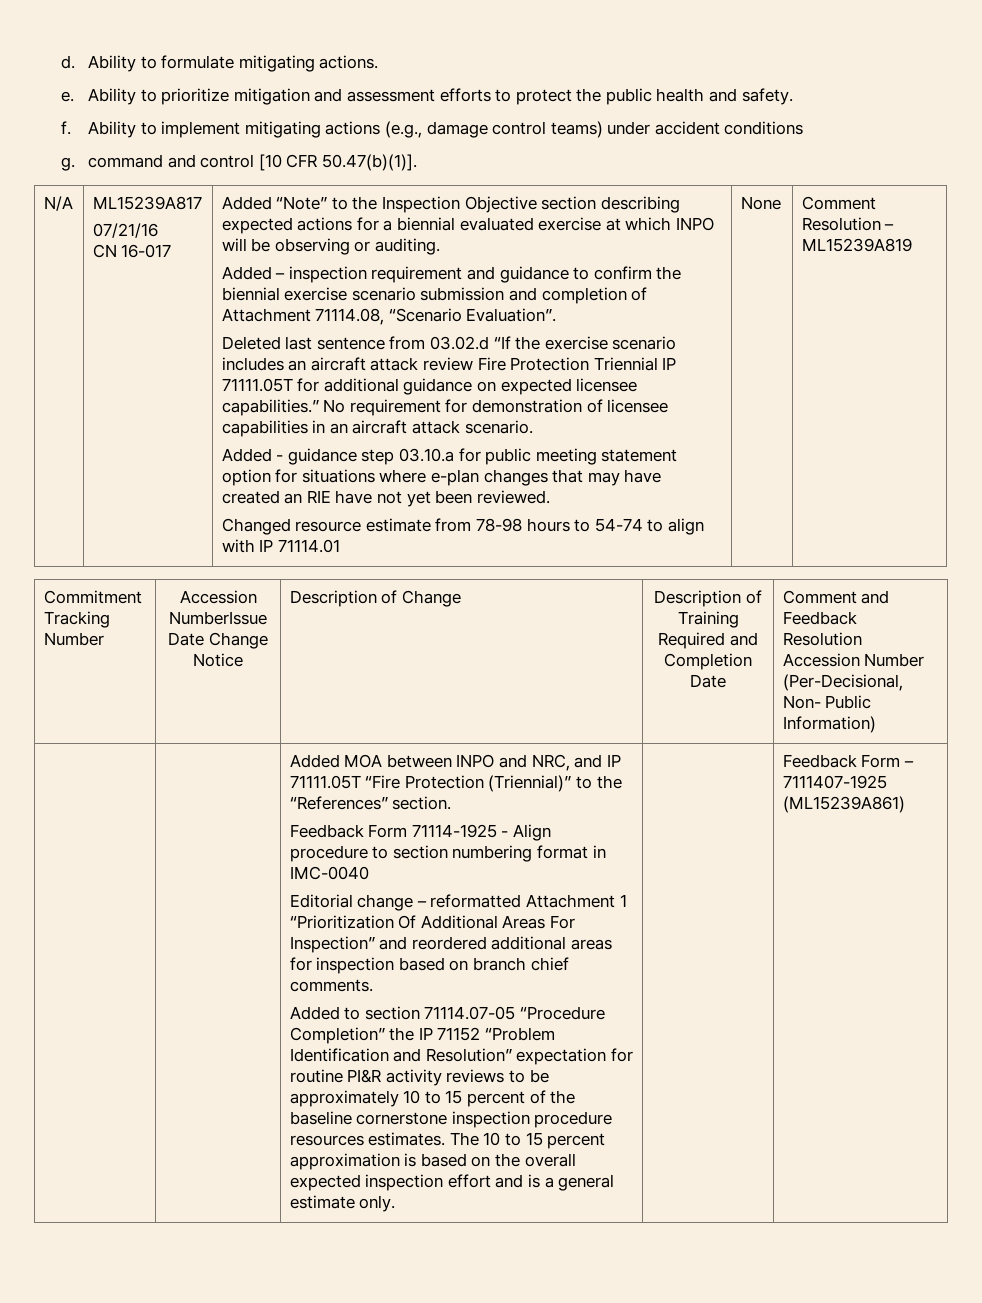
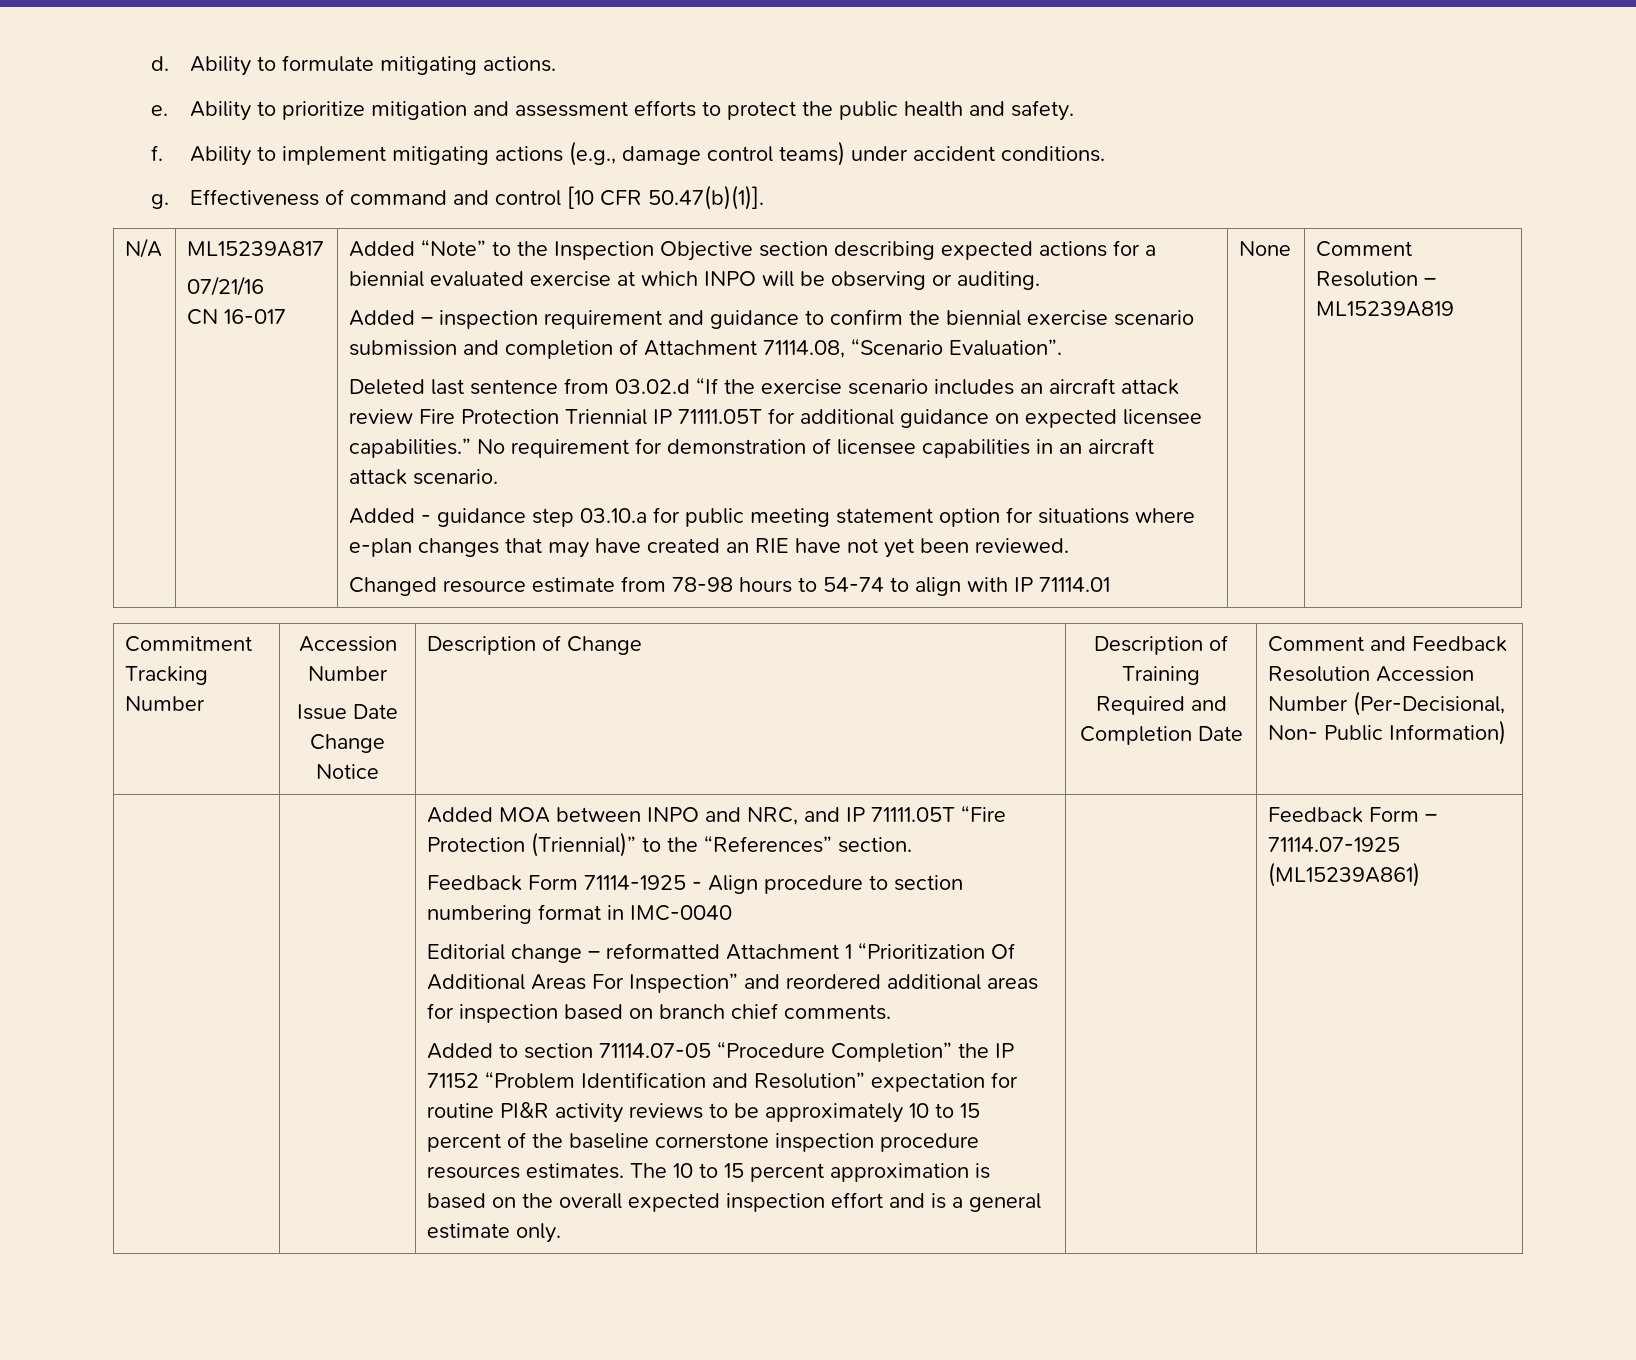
- Ability to implement mitigating actions (e.g., damage control teams) under accident conditions
+ Ability to implement mitigating actions (e.g., damage control teams) under accident conditions.
- g. command and control [10 CFR 50.47(b)(1)].
+ g. Effectiveness of command and control [10 CFR 50.47(b)(1)].
- Commitment Tracking Number | Accession NumberIssue Date Change Notice | Description of Change | Description of Training Required and Completion Date | Comment and Feedback Resolution Accession Number (Per-Decisional, Non- Public Information)
+ Commitment Tracking Number | Accession Number
+ Issue Date Change Notice | Description of Change | Description of Training Required and Completion Date | Comment and Feedback Resolution Accession Number (Per-Decisional, Non- Public Information)
- Feedback Form – 7111407-1925 (ML15239A861)
+ Feedback Form – 71114.07-1925 (ML15239A861)

